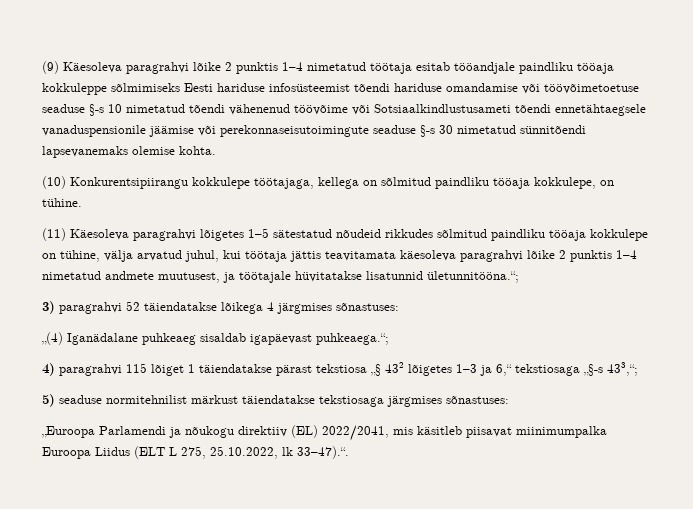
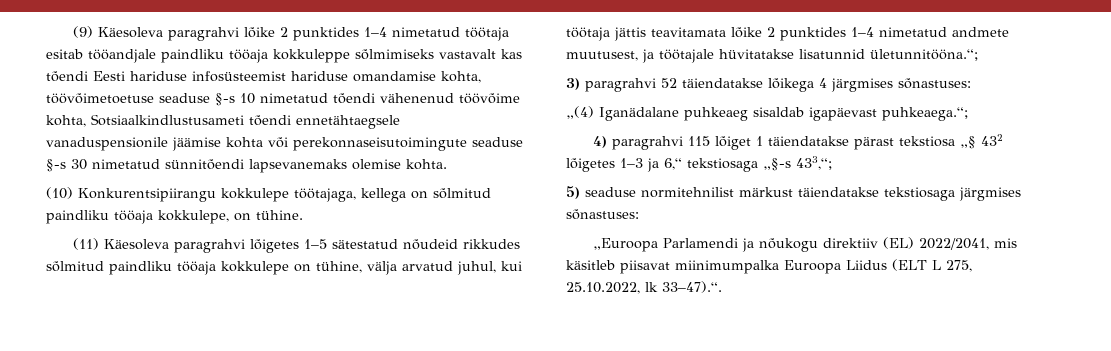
- (9) Käesoleva paragrahvi lõike 2 punktis 1–4 nimetatud töötaja esitab tööandjale paindliku tööaja kokkuleppe sõlmimiseks Eesti hariduse infosüsteemist tõendi hariduse omandamise või töövõimetoetuse seaduse §-s 10 nimetatud tõendi vähenenud töövõime või Sotsiaalkindlustusameti tõendi ennetähtaegsele vanaduspensionile jäämise või perekonnaseisutoimingute seaduse §-s 30 nimetatud sünnitõendi lapsevanemaks olemise kohta.
+ (9) Käesoleva paragrahvi lõike 2 punktides 1–4 nimetatud töötaja esitab tööandjale paindliku tööaja kokkuleppe sõlmimiseks vastavalt kas tõendi Eesti hariduse infosüsteemist hariduse omandamise kohta, töövõimetoetuse seaduse §-s 10 nimetatud tõendi vähenenud töövõime kohta, Sotsiaalkindlustusameti tõendi ennetähtaegsele vanaduspensionile jäämise kohta või perekonnaseisutoimingute seaduse §-s 30 nimetatud sünnitõendi lapsevanemaks olemise kohta.
- (11) Käesoleva paragrahvi lõigetes 1–5 sätestatud nõudeid rikkudes sõlmitud paindliku tööaja kokkulepe on tühine, välja arvatud juhul, kui töötaja jättis teavitamata käesoleva paragrahvi lõike 2 punktis 1–4 nimetatud andmete muutusest, ja töötajale hüvitatakse lisatunnid ületunnitööna.“;
+ (11) Käesoleva paragrahvi lõigetes 1–5 sätestatud nõudeid rikkudes sõlmitud paindliku tööaja kokkulepe on tühine, välja arvatud juhul, kui töötaja jättis teavitamata lõike 2 punktides 1–4 nimetatud andmete muutusest, ja töötajale hüvitatakse lisatunnid ületunnitööna.“;

